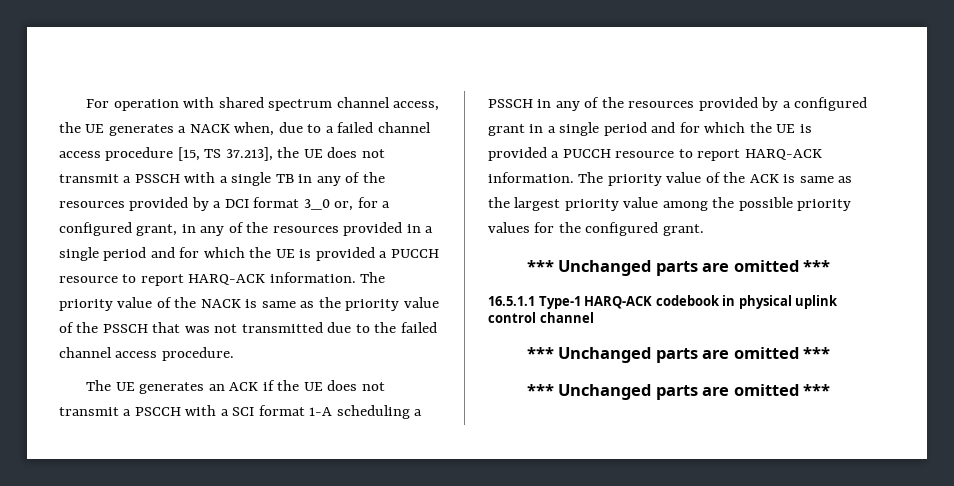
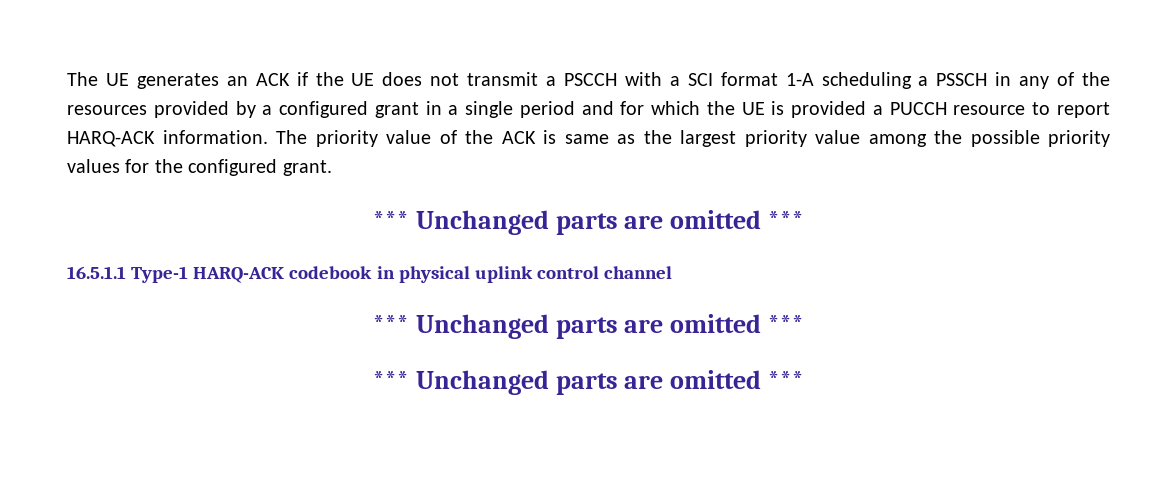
- For operation with shared spectrum channel access, the UE generates a NACK when, due to a failed channel access procedure [15, TS 37.213], the UE does not transmit a PSSCH with a single TB in any of the resources provided by a DCI format 3_0 or, for a configured grant, in any of the resources provided in a single period and for which the UE is provided a PUCCH resource to report HARQ-ACK information. The priority value of the NACK is same as the priority value of the PSSCH that was not transmitted due to the failed channel access procedure.

